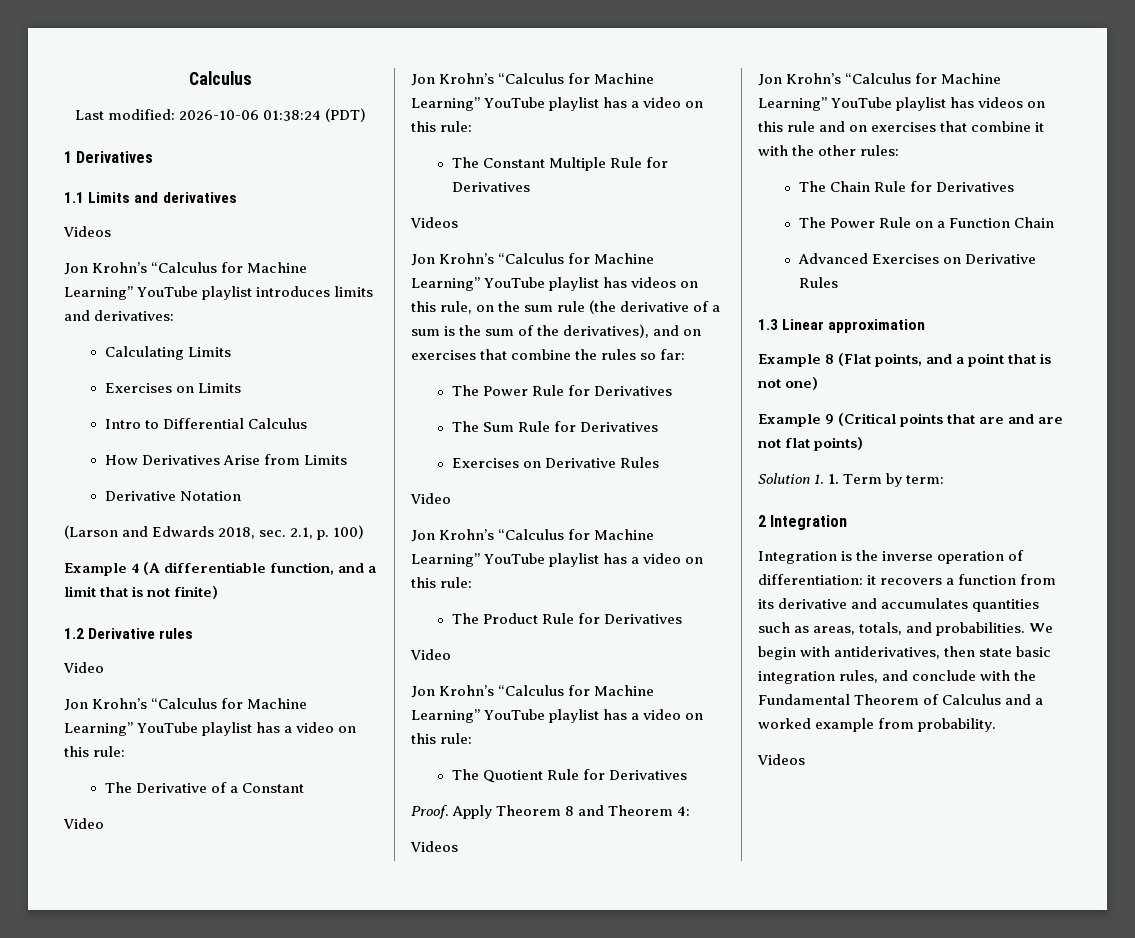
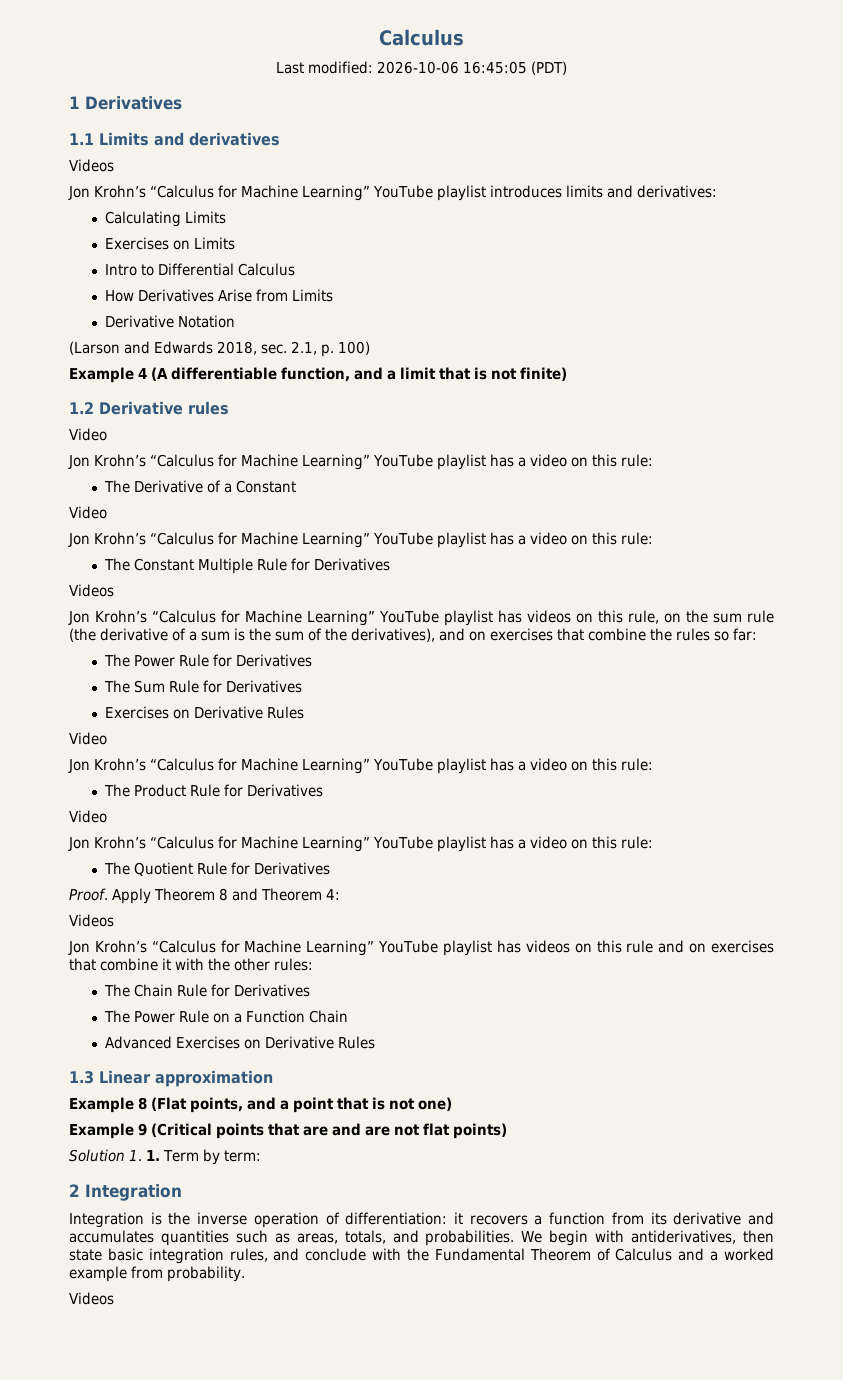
- Last modified: 2026-10-06 01:38:24 (PDT)
+ Last modified: 2026-10-06 16:45:05 (PDT)

